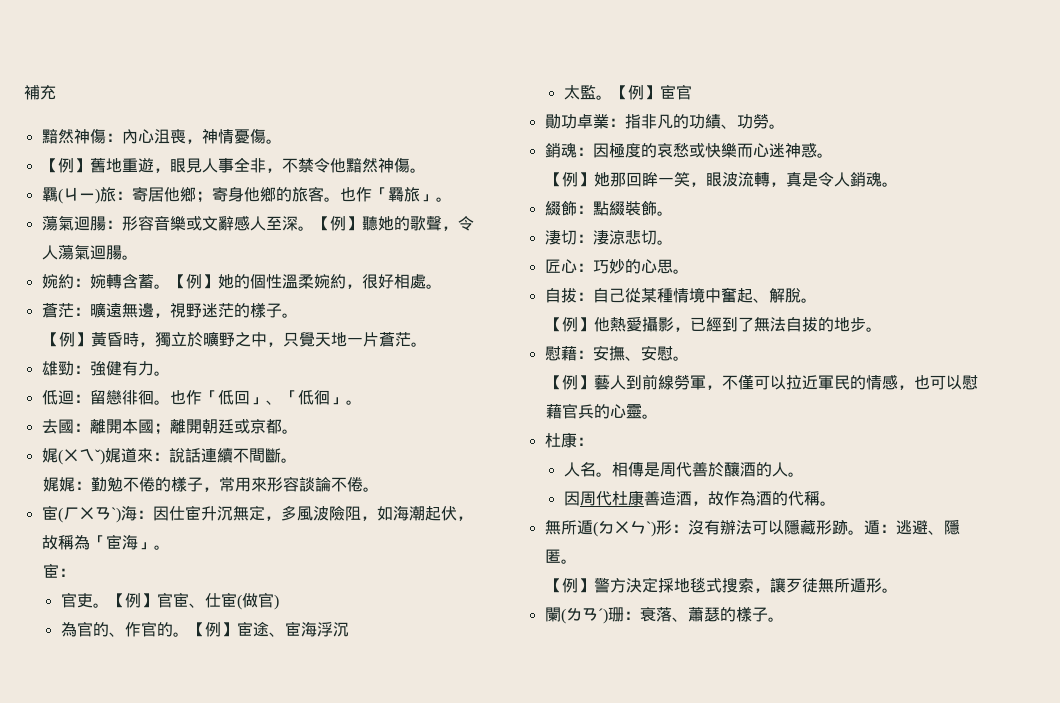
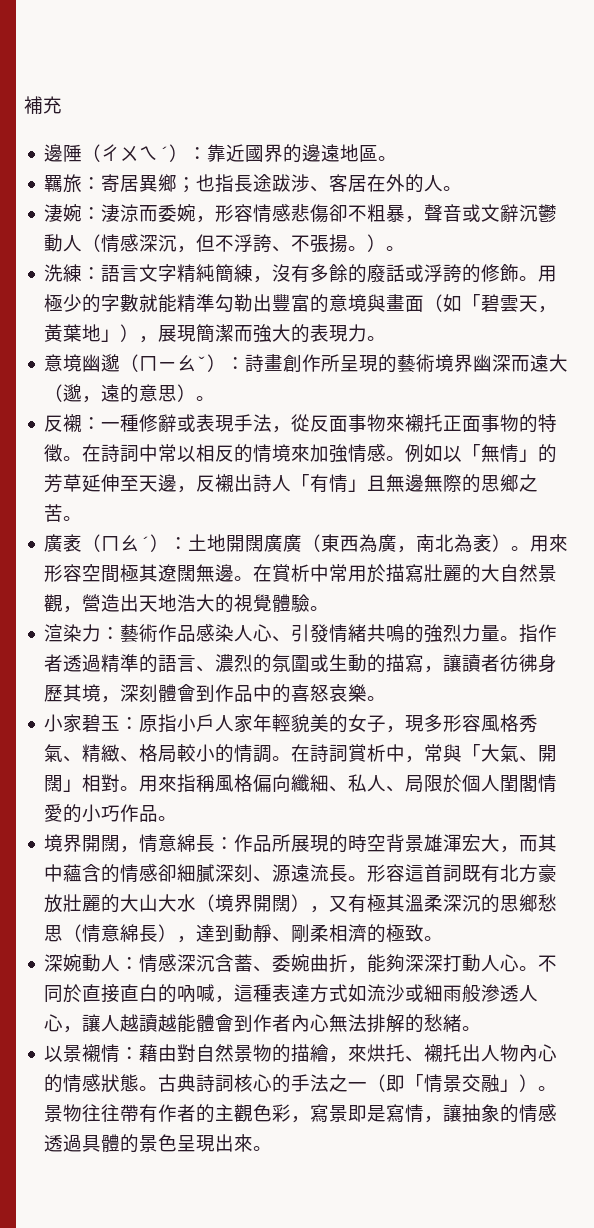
- 黯然神傷：內心沮喪，神情憂傷。
- 【例】舊地重遊，眼見人事全非，不禁令他黯然神傷。
+ 邊陲（ㄔㄨㄟˊ）：靠近國界的邊遠地區。
- 羈(ㄐㄧ)旅：寄居他鄉；寄身他鄉的旅客。也作「羇旅」。
- 蕩氣迴腸：形容音樂或文辭感人至深。【例】聽她的歌聲，令人蕩氣迴腸。
- 婉約：婉轉含蓄。【例】她的個性溫柔婉約，很好相處。
- 蒼茫：曠遠無邊，視野迷茫的樣子。
- 【例】黃昏時，獨立於曠野之中，只覺天地一片蒼茫。
- 雄勁：強健有力。
- 低迴：留戀徘徊。也作「低回」、「低徊」。
- 去國：離開本國；離開朝廷或京都。
- 娓(ㄨㄟˇ)娓道來：說話連續不間斷。
- 娓娓：勤勉不倦的樣子，常用來形容談論不倦。
- 宦(ㄏㄨㄢˋ)海：因仕宦升沉無定，多風波險阻，如海潮起伏，故稱為「宦海」。
- 宦：
- 官吏。【例】官宦、仕宦(做官)
- 為官的、作官的。【例】宦途、宦海浮沉
- 太監。【例】宦官
- 勛功卓業：指非凡的功績、功勞。
- 銷魂：因極度的哀愁或快樂而心迷神惑。
- 【例】她那回眸一笑，眼波流轉，真是令人銷魂。
- 綴飾：點綴裝飾。
- 淒切：淒涼悲切。
- 匠心：巧妙的心思。
- 自拔：自己從某種情境中奮起、解脫。
- 【例】他熱愛攝影，已經到了無法自拔的地步。
- 慰藉：安撫、安慰。
- 【例】藝人到前線勞軍，不僅可以拉近軍民的情感，也可以慰藉官兵的心靈。
- 杜康：
- 人名。相傳是周代善於釀酒的人。
- 因周代杜康善造酒，故作為酒的代稱。
- 無所遁(ㄉㄨㄣˋ)形：沒有辦法可以隱藏形跡。遁：逃避、隱匿。
- 【例】警方決定採地毯式搜索，讓歹徒無所遁形。
- 闌(ㄌㄢˊ)珊：衰落、蕭瑟的樣子。
+ 羈旅：寄居異鄉；也指長途跋涉、客居在外的人。
+ 淒婉：淒涼而委婉，形容情感悲傷卻不粗暴，聲音或文辭沉鬱動人（情感深沉，但不浮誇、不張揚。）。
+ 洗練：語言文字精純簡練，沒有多餘的廢話或浮誇的修飾。用極少的字數就能精準勾勒出豐富的意境與畫面（如「碧雲天，黃葉地」），展現簡潔而強大的表現力。
+ 意境幽邈（ㄇㄧㄠˇ）：詩畫創作所呈現的藝術境界幽深而遠大（邈，遠的意思）。
+ 反襯：一種修辭或表現手法，從反面事物來襯托正面事物的特徵。在詩詞中常以相反的情境來加強情感。例如以「無情」的芳草延伸至天邊，反襯出詩人「有情」且無邊無際的思鄉之苦。
+ 廣袤（ㄇㄠˊ）：土地開闊廣廣（東西為廣，南北為袤）。用來形容空間極其遼闊無邊。在賞析中常用於描寫壯麗的大自然景觀，營造出天地浩大的視覺體驗。
+ 渲染力：藝術作品感染人心、引發情緒共鳴的強烈力量。指作者透過精準的語言、濃烈的氛圍或生動的描寫，讓讀者彷彿身歷其境，深刻體會到作品中的喜怒哀樂。
+ 小家碧玉：原指小戶人家年輕貌美的女子，現多形容風格秀氣、精緻、格局較小的情調。在詩詞賞析中，常與「大氣、開闊」相對。用來指稱風格偏向纖細、私人、局限於個人閨閣情愛的小巧作品。
+ 境界開闊，情意綿長：作品所展現的時空背景雄渾宏大，而其中蘊含的情感卻細膩深刻、源遠流長。形容這首詞既有北方豪放壯麗的大山大水（境界開闊），又有極其溫柔深沉的思鄉愁思（情意綿長），達到動靜、剛柔相濟的極致。
+ 深婉動人：情感深沉含蓄、委婉曲折，能夠深深打動人心。不同於直接直白的吶喊，這種表達方式如流沙或細雨般滲透人心，讓人越讀越能體會到作者內心無法排解的愁緒。
+ 以景襯情：藉由對自然景物的描繪，來烘托、襯托出人物內心的情感狀態。古典詩詞核心的手法之一（即「情景交融」）。景物往往帶有作者的主觀色彩，寫景即是寫情，讓抽象的情感透過具體的景色呈現出來。

